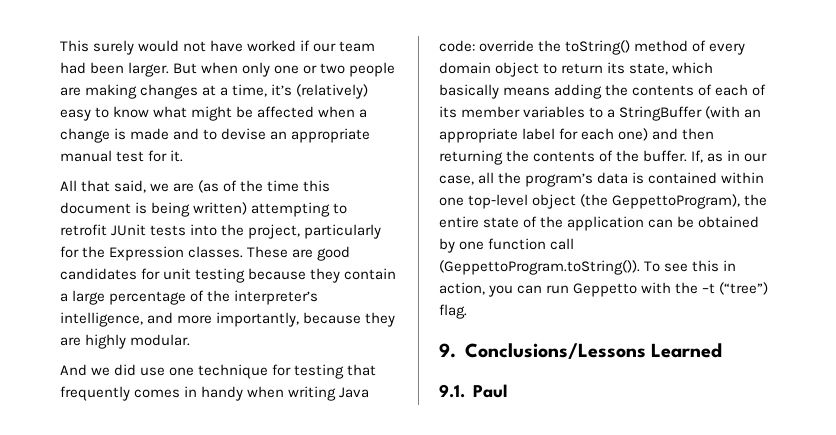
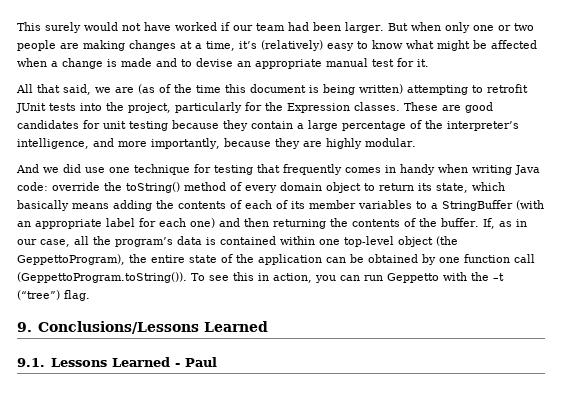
- 9.1. Paul
+ 9.1. Lessons Learned - Paul

